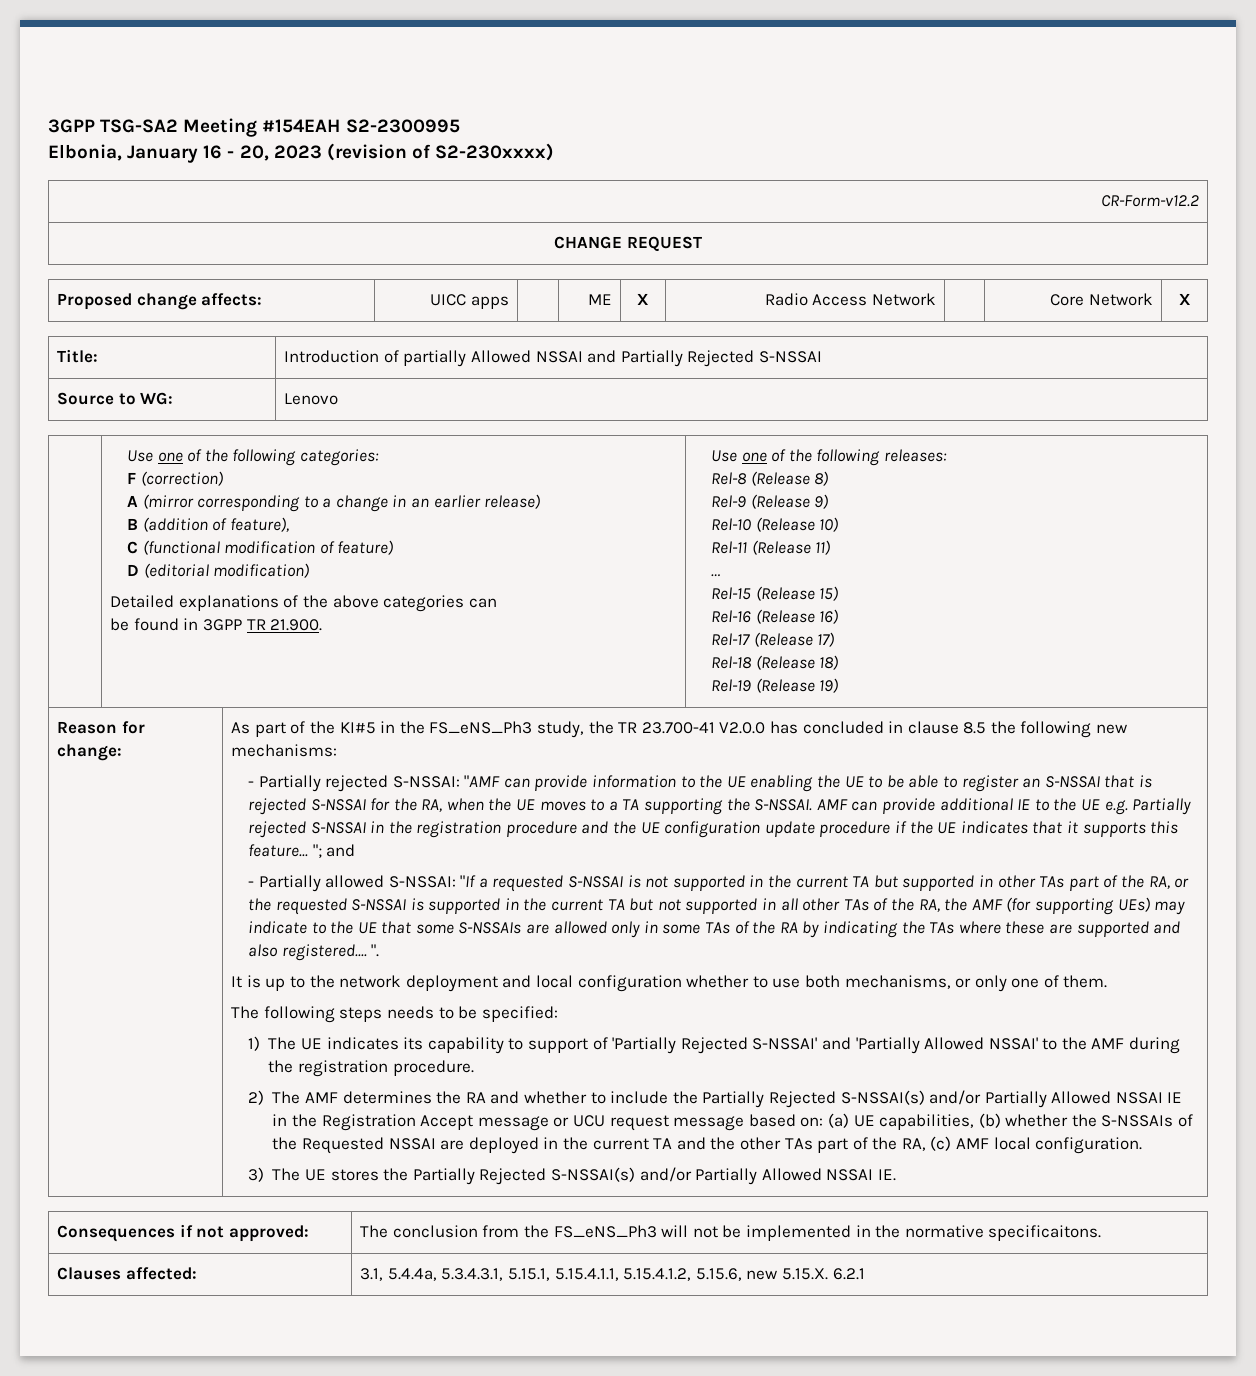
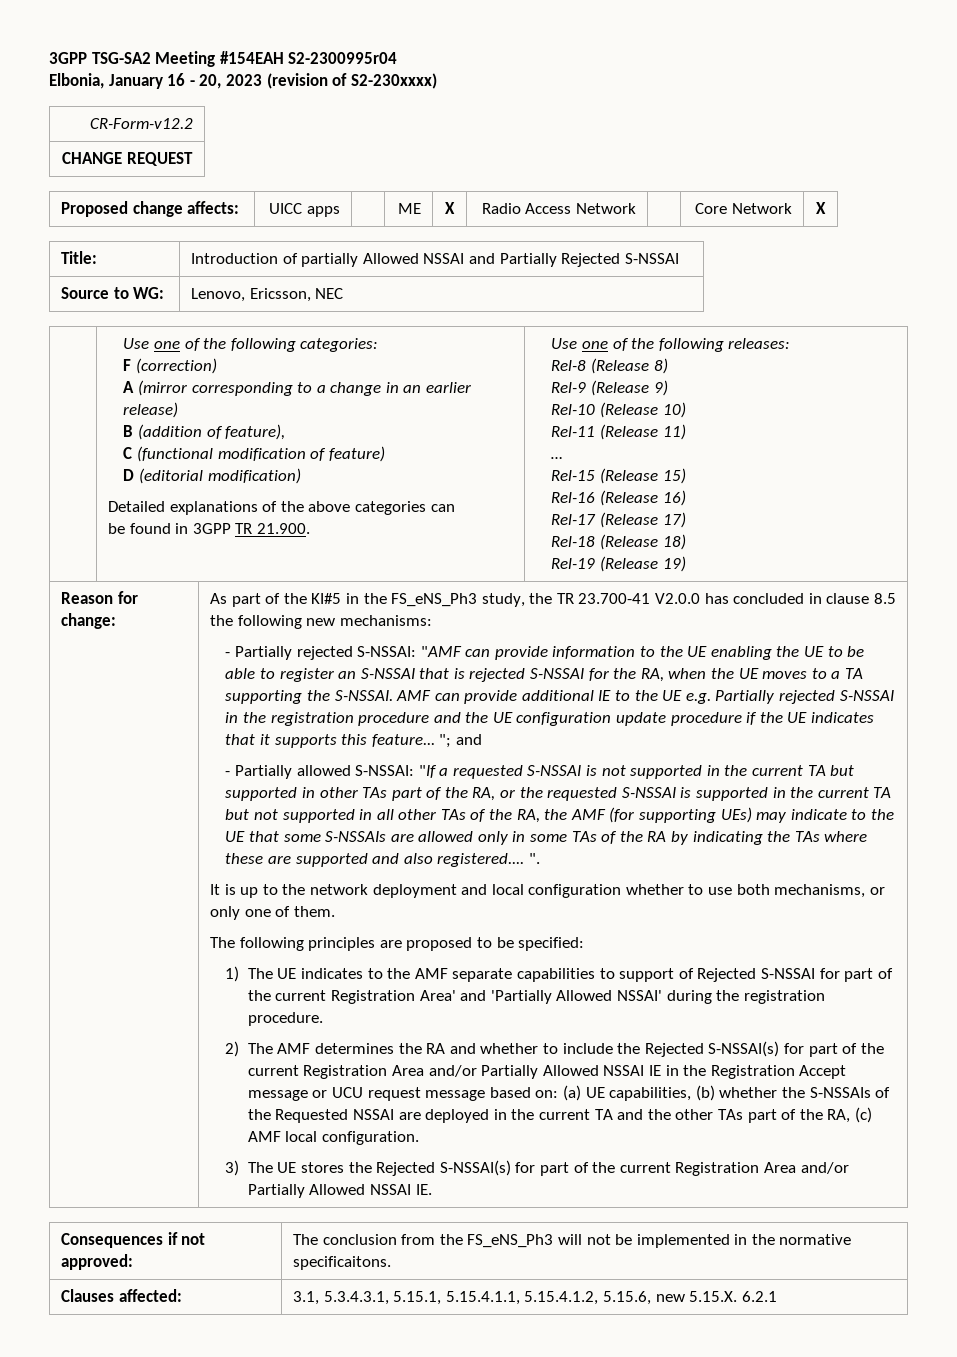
- 3GPP TSG-SA2 Meeting #154EAH S2-2300995
+ 3GPP TSG-SA2 Meeting #154EAH S2-2300995r04
- Source to WG: | Lenovo
+ Source to WG: | Lenovo, Ericsson, NEC
- The following steps needs to be specified:
+ The following principles are proposed to be specified:
- 1) The UE indicates its capability to support of 'Partially Rejected S-NSSAI' and 'Partially Allowed NSSAI' to the AMF during the registration procedure.
+ 1) The UE indicates to the AMF separate capabilities to support of Rejected S-NSSAI for part of the current Registration Area' and 'Partially Allowed NSSAI' during the registration procedure.
- 2) The AMF determines the RA and whether to include the Partially Rejected S-NSSAI(s) and/or Partially Allowed NSSAI IE in the Registration Accept message or UCU request message based on: (a) UE capabilities, (b) whether the S-NSSAIs of the Requested NSSAI are deployed in the current TA and the other TAs part of the RA, (c) AMF local configuration.
+ 2) The AMF determines the RA and whether to include the Rejected S-NSSAI(s) for part of the current Registration Area and/or Partially Allowed NSSAI IE in the Registration Accept message or UCU request message based on: (a) UE capabilities, (b) whether the S-NSSAIs of the Requested NSSAI are deployed in the current TA and the other TAs part of the RA, (c) AMF local configuration.
- 3) The UE stores the Partially Rejected S-NSSAI(s) and/or Partially Allowed NSSAI IE.
+ 3) The UE stores the Rejected S-NSSAI(s) for part of the current Registration Area and/or Partially Allowed NSSAI IE.
- Clauses affected: | 3.1, 5.4.4a, 5.3.4.3.1, 5.15.1, 5.15.4.1.1, 5.15.4.1.2, 5.15.6, new 5.15.X. 6.2.1
+ Clauses affected: | 3.1, 5.3.4.3.1, 5.15.1, 5.15.4.1.1, 5.15.4.1.2, 5.15.6, new 5.15.X. 6.2.1

